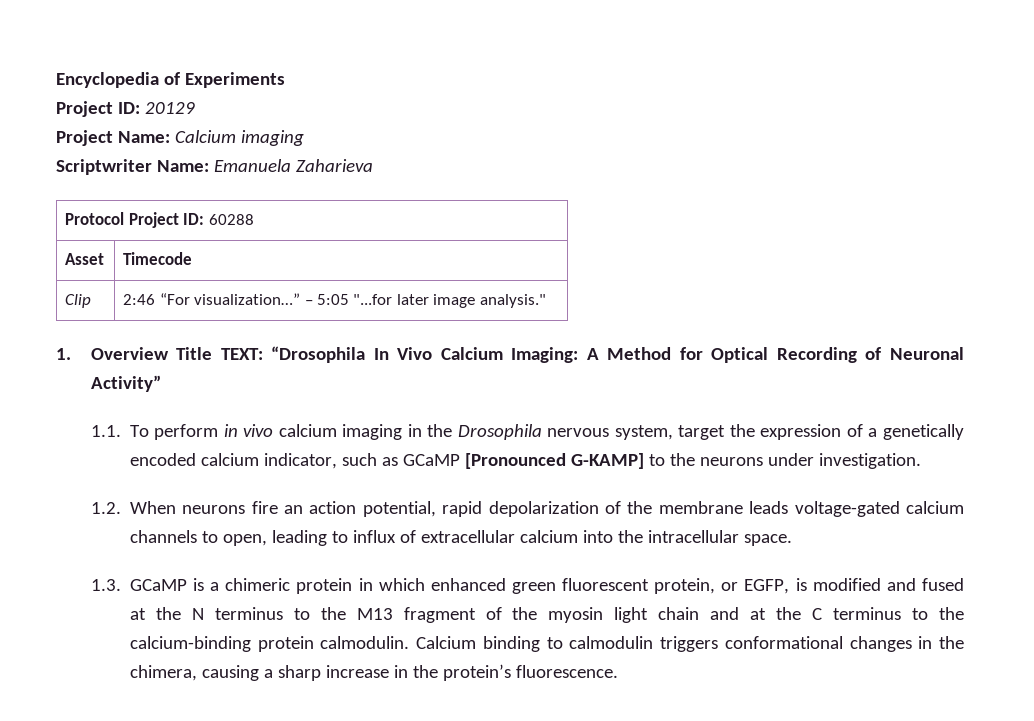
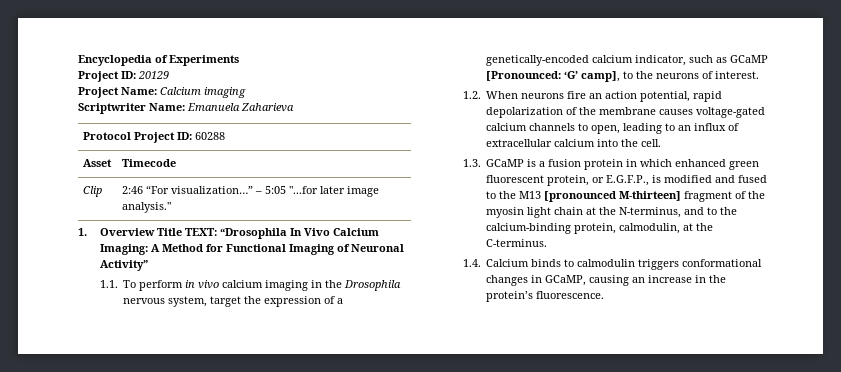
- 1. Overview Title TEXT: “Drosophila In Vivo Calcium Imaging: A Method for Optical Recording of Neuronal Activity”
+ 1. Overview Title TEXT: “Drosophila In Vivo Calcium Imaging: A Method for Functional Imaging of Neuronal Activity”
- 1.1. To perform in vivo calcium imaging in the Drosophila nervous system, target the expression of a genetically encoded calcium indicator, such as GCaMP [Pronounced G-KAMP] to the neurons under investigation.
+ 1.1. To perform in vivo calcium imaging in the Drosophila nervous system, target the expression of a genetically-encoded calcium indicator, such as GCaMP [Pronounced: ‘G’ camp], to the neurons of interest.
- 1.2. When neurons fire an action potential, rapid depolarization of the membrane leads voltage-gated calcium channels to open, leading to influx of extracellular calcium into the intracellular space.
+ 1.2. When neurons fire an action potential, rapid depolarization of the membrane causes voltage-gated calcium channels to open, leading to an influx of extracellular calcium into the cell.
- 1.3. GCaMP is a chimeric protein in which enhanced green fluorescent protein, or EGFP, is modified and fused at the N terminus to the M13 fragment of the myosin light chain and at the C terminus to the calcium-binding protein calmodulin. Calcium binding to calmodulin triggers conformational changes in the chimera, causing a sharp increase in the protein’s fluorescence.
+ 1.3. GCaMP is a fusion protein in which enhanced green fluorescent protein, or E.G.F.P., is modified and fused to the M13 [pronounced M-thirteen] fragment of the myosin light chain at the N-terminus, and to the calcium-binding protein, calmodulin, at the C-terminus.
+ 1.4. Calcium binds to calmodulin triggers conformational changes in GCaMP, causing an increase in the protein’s fluorescence.

